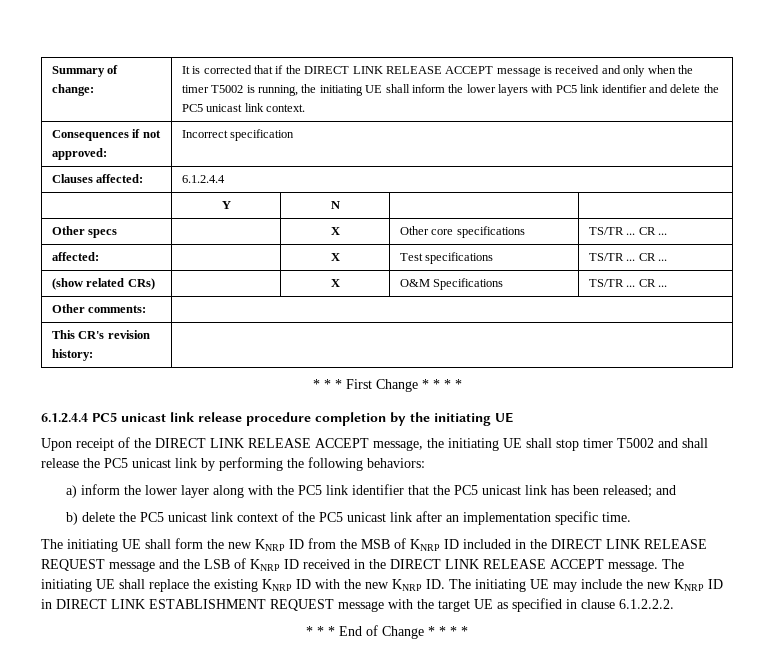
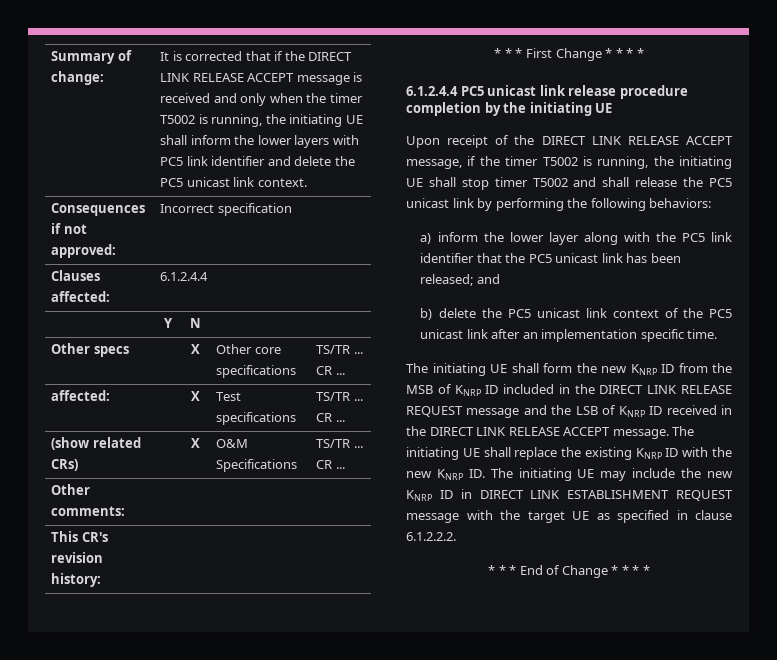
- Upon receipt of the DIRECT LINK RELEASE ACCEPT message, the initiating UE shall stop timer T5002 and shall release the PC5 unicast link by performing the following behaviors:
+ Upon receipt of the DIRECT LINK RELEASE ACCEPT message, if the timer T5002 is running, the initiating UE shall stop timer T5002 and shall release the PC5 unicast link by performing the following behaviors:

